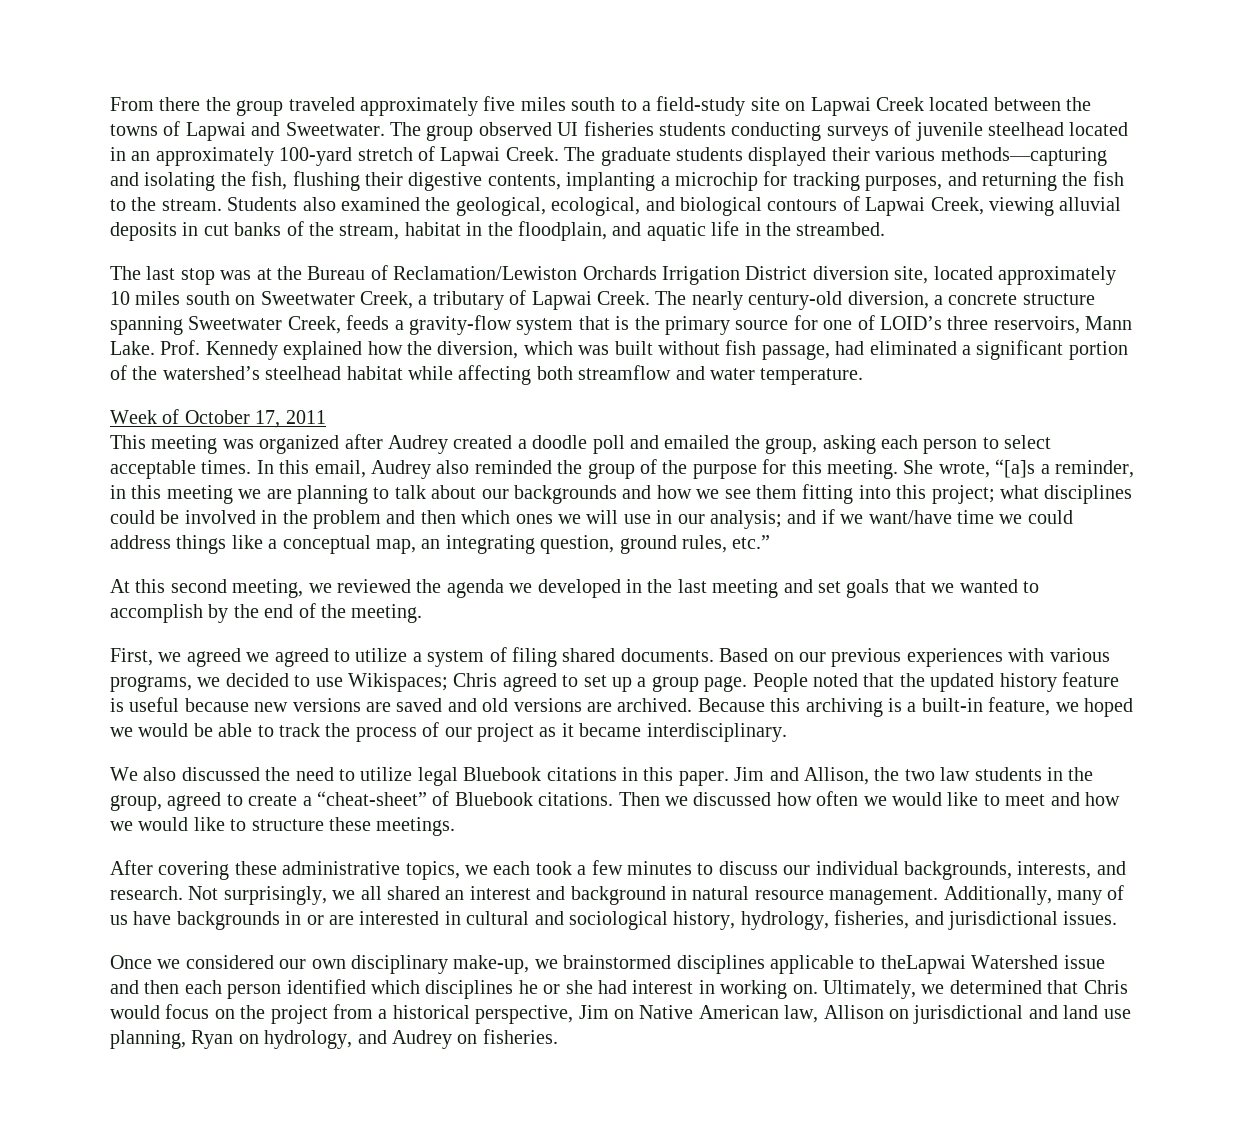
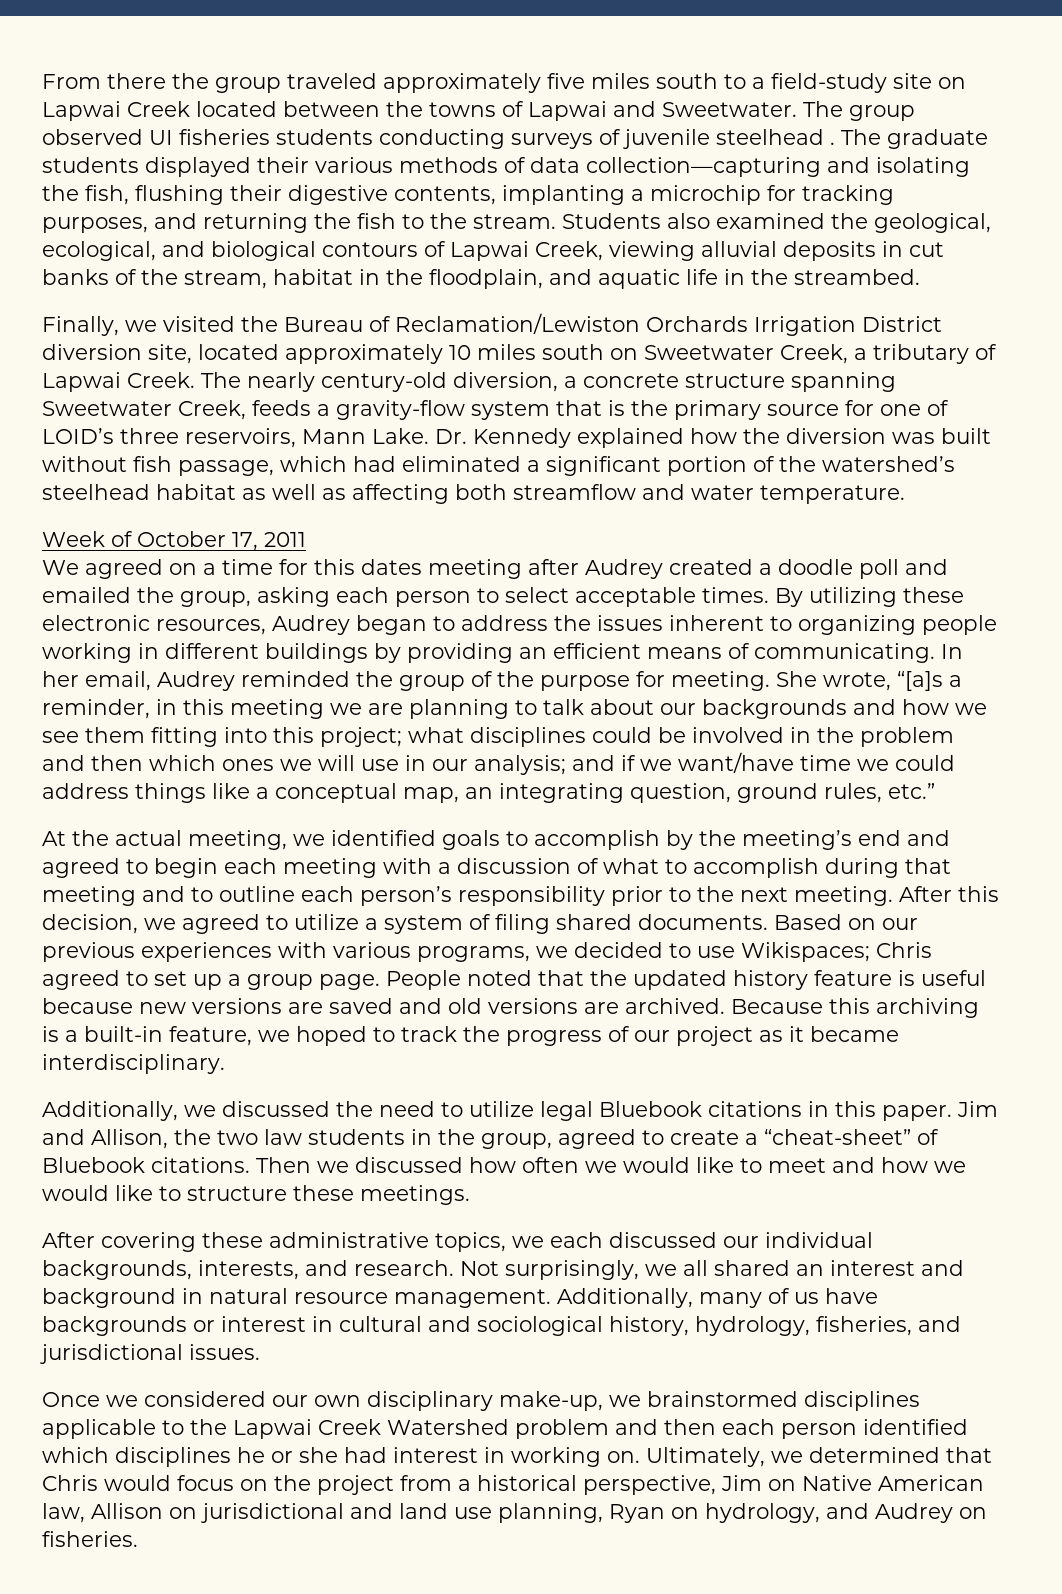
- The group observed UI fisheries students conducting surveys of juvenile steelhead located in an approximately 100-yard stretch of Lapwai Creek.
+ The group observed UI fisheries students conducting surveys of juvenile steelhead .
- The graduate students displayed their various methods—capturing and isolating the fish, flushing their digestive contents, implanting a microchip for tracking purposes, and returning the fish to the stream.
+ The graduate students displayed their various methods of data collection—capturing and isolating the fish, flushing their digestive contents, implanting a microchip for tracking purposes, and returning the fish to the stream.
- The last stop was at the Bureau of Reclamation/Lewiston Orchards Irrigation District diversion site, located approximately 10 miles south on Sweetwater Creek, a tributary of Lapwai Creek.
+ Finally, we visited the Bureau of Reclamation/Lewiston Orchards Irrigation District diversion site, located approximately 10 miles south on Sweetwater Creek, a tributary of Lapwai Creek.
- Prof. Kennedy explained how the diversion, which was built without fish passage, had eliminated a significant portion of the watershed’s steelhead habitat while affecting both streamflow and water temperature.
+ Dr. Kennedy explained how the diversion was built without fish passage, which had eliminated a significant portion of the watershed’s steelhead habitat as well as affecting both streamflow and water temperature.
- This meeting was organized after Audrey created a doodle poll and emailed the group, asking each person to select acceptable times.
+ We agreed on a time for this dates meeting after Audrey created a doodle poll and emailed the group, asking each person to select acceptable times.
- In this email, Audrey also reminded the group of the purpose for this meeting.
+ By utilizing these electronic resources, Audrey began to address the issues inherent to organizing people working in different buildings by providing an efficient means of communicating. In her email, Audrey reminded the group of the purpose for meeting.
- At this second meeting, we reviewed the agenda we developed in the last meeting and set goals that we wanted to accomplish by the end of the meeting.
- First, we agreed we agreed to utilize a system of filing shared documents.
+ At the actual meeting, we identified goals to accomplish by the meeting’s end and agreed to begin each meeting with a discussion of what to accomplish during that meeting and to outline each person’s responsibility prior to the next meeting. After this decision, we agreed to utilize a system of filing shared documents.
- Because this archiving is a built-in feature, we hoped we would be able to track the process of our project as it became interdisciplinary.
+ Because this archiving is a built-in feature, we hoped to track the progress of our project as it became interdisciplinary.
- We also discussed the need to utilize legal Bluebook citations in this paper.
+ Additionally, we discussed the need to utilize legal Bluebook citations in this paper.
- After covering these administrative topics, we each took a few minutes to discuss our individual backgrounds, interests, and research.
+ After covering these administrative topics, we each discussed our individual backgrounds, interests, and research.
- Additionally, many of us have backgrounds in or are interested in cultural and sociological history, hydrology, fisheries, and jurisdictional issues.
+ Additionally, many of us have backgrounds or interest in cultural and sociological history, hydrology, fisheries, and jurisdictional issues.
- Once we considered our own disciplinary make-up, we brainstormed disciplines applicable to theLapwai Watershed issue and then each person identified which disciplines he or she had interest in working on.
+ Once we considered our own disciplinary make-up, we brainstormed disciplines applicable to the Lapwai Creek Watershed problem and then each person identified which disciplines he or she had interest in working on.

